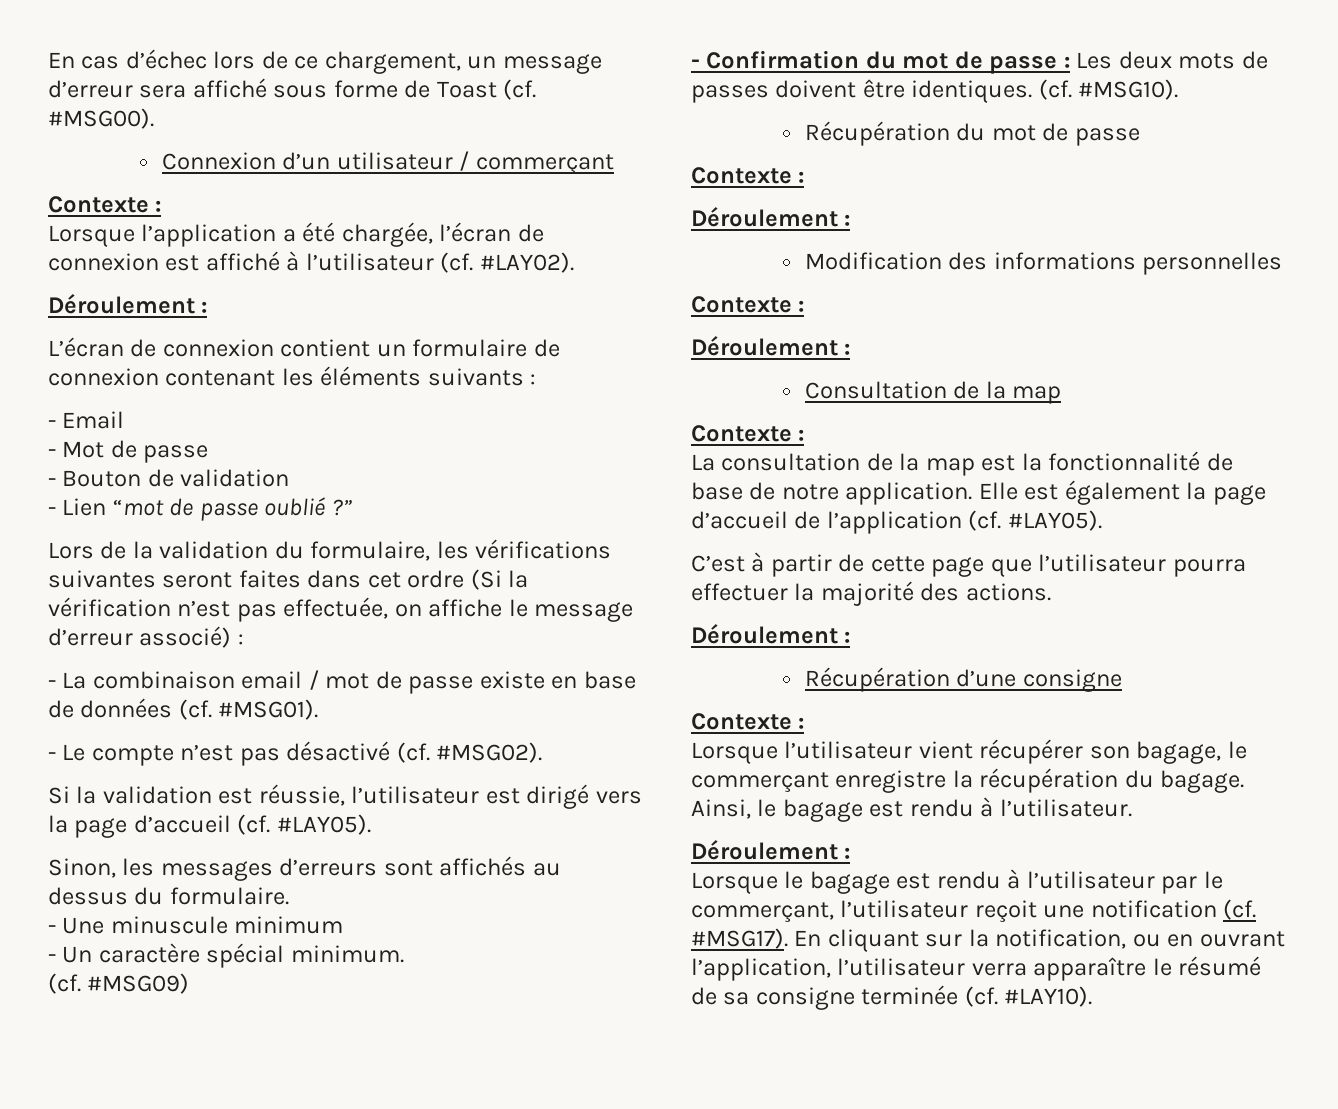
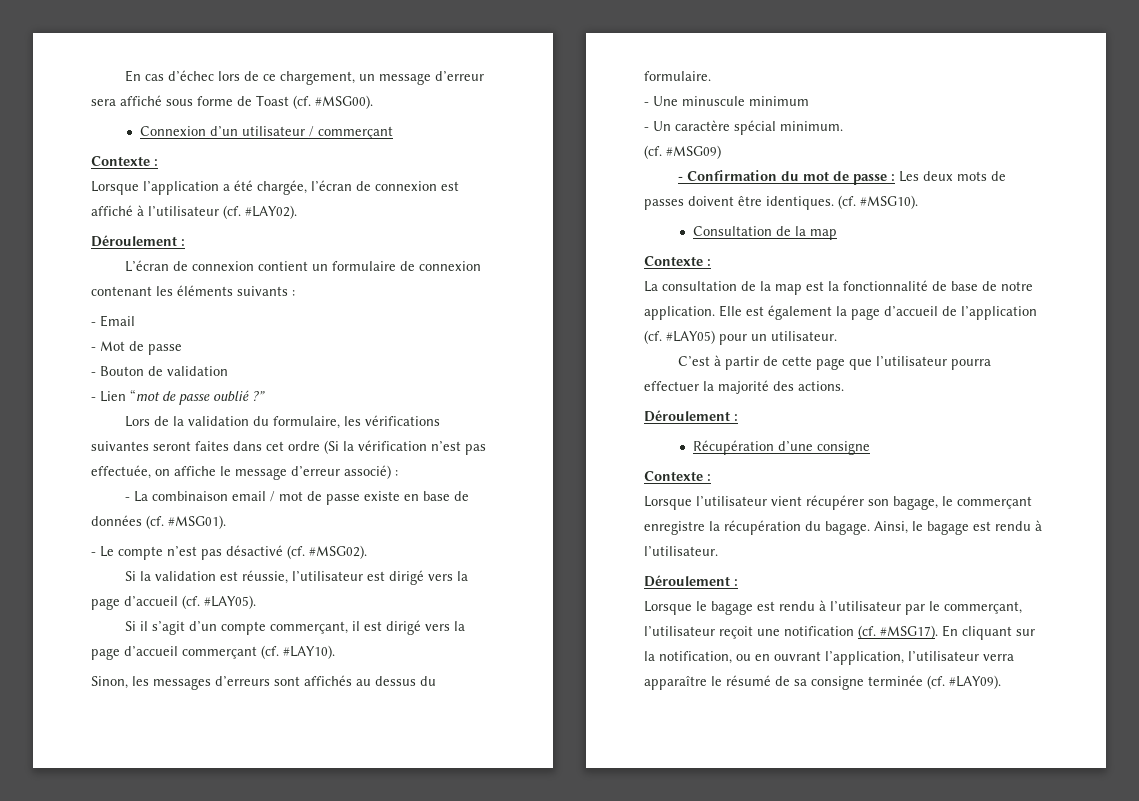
+ Si il s’agit d’un compte commerçant, il est dirigé vers la page d’accueil commerçant (cf. #LAY10).
- Récupération du mot de passe
- Contexte :
- Déroulement :
- Modification des informations personnelles
- Contexte :
- Déroulement :
- Elle est également la page d’accueil de l’application (cf. #LAY05).
+ Elle est également la page d’accueil de l’application (cf. #LAY05) pour un utilisateur.
- En cliquant sur la notification, ou en ouvrant l’application, l’utilisateur verra apparaître le résumé de sa consigne terminée (cf. #LAY10).
+ En cliquant sur la notification, ou en ouvrant l’application, l’utilisateur verra apparaître le résumé de sa consigne terminée (cf. #LAY09).

